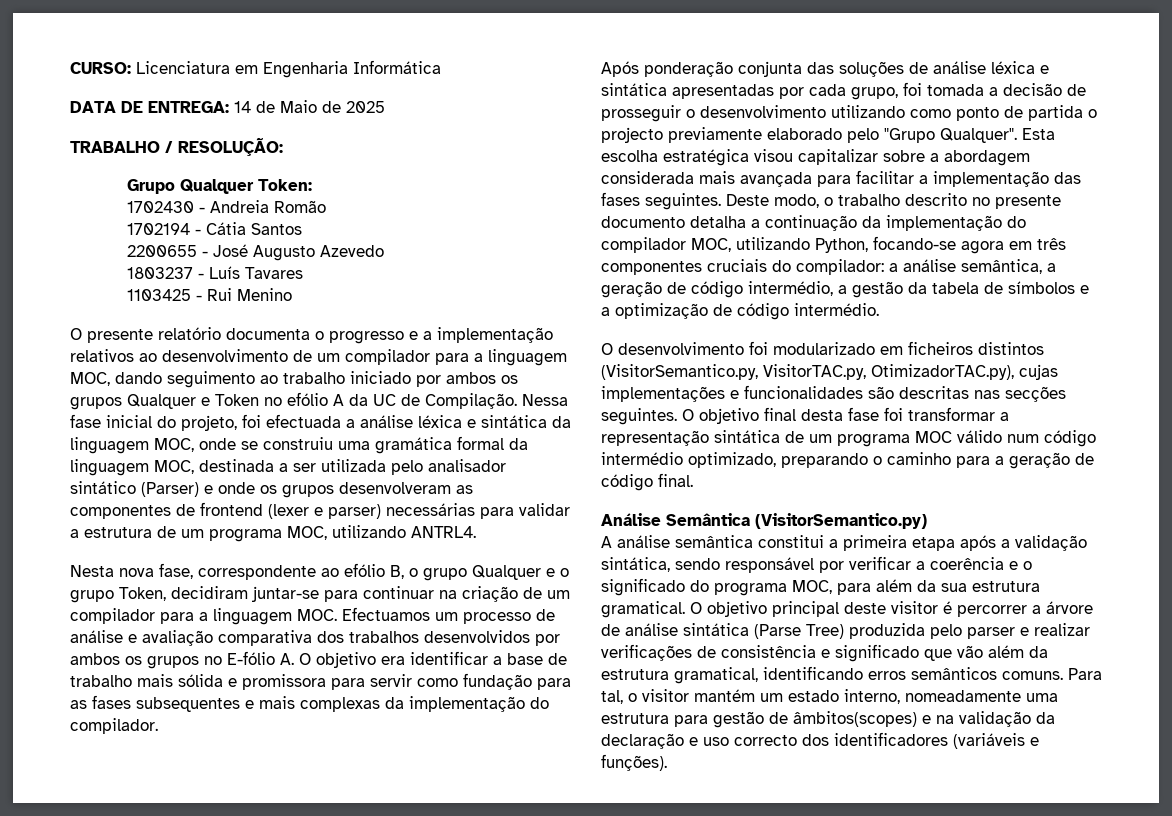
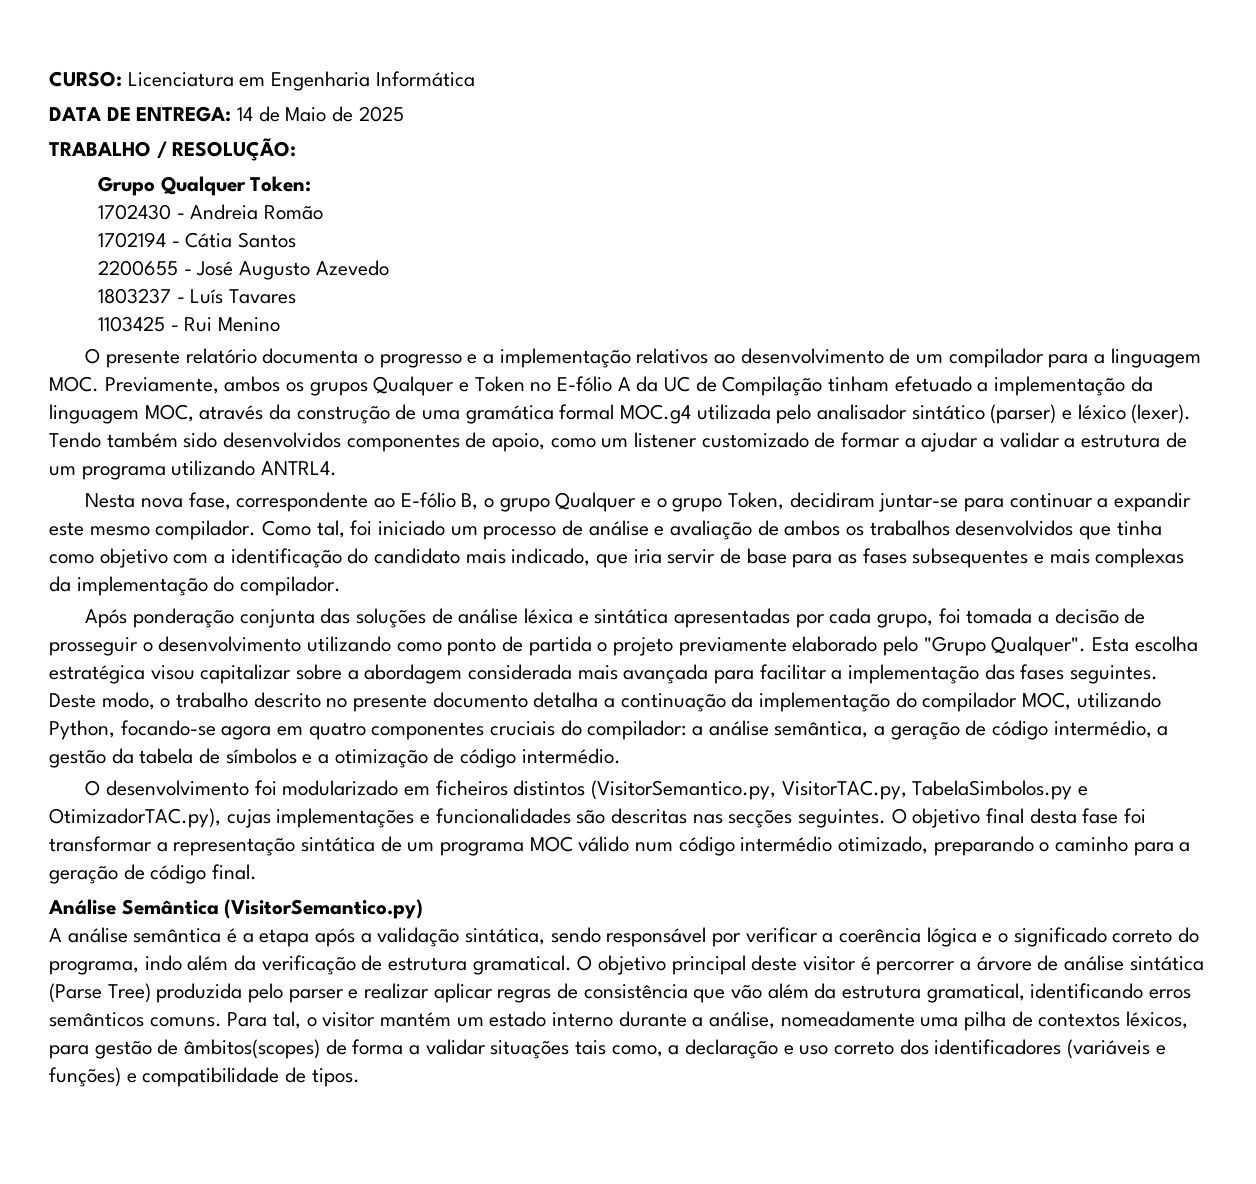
- O presente relatório documenta o progresso e a implementação relativos ao desenvolvimento de um compilador para a linguagem MOC, dando seguimento ao trabalho iniciado por ambos os grupos Qualquer e Token no efólio A da UC de Compilação. Nessa fase inicial do projeto, foi efectuada a análise léxica e sintática da linguagem MOC, onde se construiu uma gramática formal da linguagem MOC, destinada a ser utilizada pelo analisador sintático (Parser) e onde os grupos desenvolveram as componentes de frontend (lexer e parser) necessárias para validar a estrutura de um programa MOC, utilizando ANTRL4.
+ O presente relatório documenta o progresso e a implementação relativos ao desenvolvimento de um compilador para a linguagem MOC. Previamente, ambos os grupos Qualquer e Token no E-fólio A da UC de Compilação tinham efetuado a implementação da linguagem MOC, através da construção de uma gramática formal MOC.g4 utilizada pelo analisador sintático (parser) e léxico (lexer). Tendo também sido desenvolvidos componentes de apoio, como um listener customizado de formar a ajudar a validar a estrutura de um programa utilizando ANTRL4.
- Nesta nova fase, correspondente ao efólio B, o grupo Qualquer e o grupo Token, decidiram juntar-se para continuar na criação de um compilador para a linguagem MOC. Efectuamos um processo de análise e avaliação comparativa dos trabalhos desenvolvidos por ambos os grupos no E-fólio A. O objetivo era identificar a base de trabalho mais sólida e promissora para servir como fundação para as fases subsequentes e mais complexas da implementação do compilador.
+ Nesta nova fase, correspondente ao E-fólio B, o grupo Qualquer e o grupo Token, decidiram juntar-se para continuar a expandir este mesmo compilador. Como tal, foi iniciado um processo de análise e avaliação de ambos os trabalhos desenvolvidos que tinha como objetivo com a identificação do candidato mais indicado, que iria servir de base para as fases subsequentes e mais complexas da implementação do compilador.
- Após ponderação conjunta das soluções de análise léxica e sintática apresentadas por cada grupo, foi tomada a decisão de prosseguir o desenvolvimento utilizando como ponto de partida o projecto previamente elaborado pelo "Grupo Qualquer".
+ Após ponderação conjunta das soluções de análise léxica e sintática apresentadas por cada grupo, foi tomada a decisão de prosseguir o desenvolvimento utilizando como ponto de partida o projeto previamente elaborado pelo "Grupo Qualquer".
- Deste modo, o trabalho descrito no presente documento detalha a continuação da implementação do compilador MOC, utilizando Python, focando-se agora em três componentes cruciais do compilador: a análise semântica, a geração de código intermédio, a gestão da tabela de símbolos e a optimização de código intermédio.
+ Deste modo, o trabalho descrito no presente documento detalha a continuação da implementação do compilador MOC, utilizando Python, focando-se agora em quatro componentes cruciais do compilador: a análise semântica, a geração de código intermédio, a gestão da tabela de símbolos e a otimização de código intermédio.
- O desenvolvimento foi modularizado em ficheiros distintos (VisitorSemantico.py, VisitorTAC.py, OtimizadorTAC.py), cujas implementações e funcionalidades são descritas nas secções seguintes.
+ O desenvolvimento foi modularizado em ficheiros distintos (VisitorSemantico.py, VisitorTAC.py, TabelaSimbolos.py e OtimizadorTAC.py), cujas implementações e funcionalidades são descritas nas secções seguintes.
- O objetivo final desta fase foi transformar a representação sintática de um programa MOC válido num código intermédio optimizado, preparando o caminho para a geração de código final.
+ O objetivo final desta fase foi transformar a representação sintática de um programa MOC válido num código intermédio otimizado, preparando o caminho para a geração de código final.
- A análise semântica constitui a primeira etapa após a validação sintática, sendo responsável por verificar a coerência e o significado do programa MOC, para além da sua estrutura gramatical.
+ A análise semântica é a etapa após a validação sintática, sendo responsável por verificar a coerência lógica e o significado correto do programa, indo além da verificação de estrutura gramatical.
- O objetivo principal deste visitor é percorrer a árvore de análise sintática (Parse Tree) produzida pelo parser e realizar verificações de consistência e significado que vão além da estrutura gramatical, identificando erros semânticos comuns.
+ O objetivo principal deste visitor é percorrer a árvore de análise sintática (Parse Tree) produzida pelo parser e realizar aplicar regras de consistência que vão além da estrutura gramatical, identificando erros semânticos comuns.
- Para tal, o visitor mantém um estado interno, nomeadamente uma estrutura para gestão de âmbitos(scopes) e na validação da declaração e uso correcto dos identificadores (variáveis e funções).
+ Para tal, o visitor mantém um estado interno durante a análise, nomeadamente uma pilha de contextos léxicos, para gestão de âmbitos(scopes) de forma a validar situações tais como, a declaração e uso correto dos identificadores (variáveis e funções) e compatibilidade de tipos.

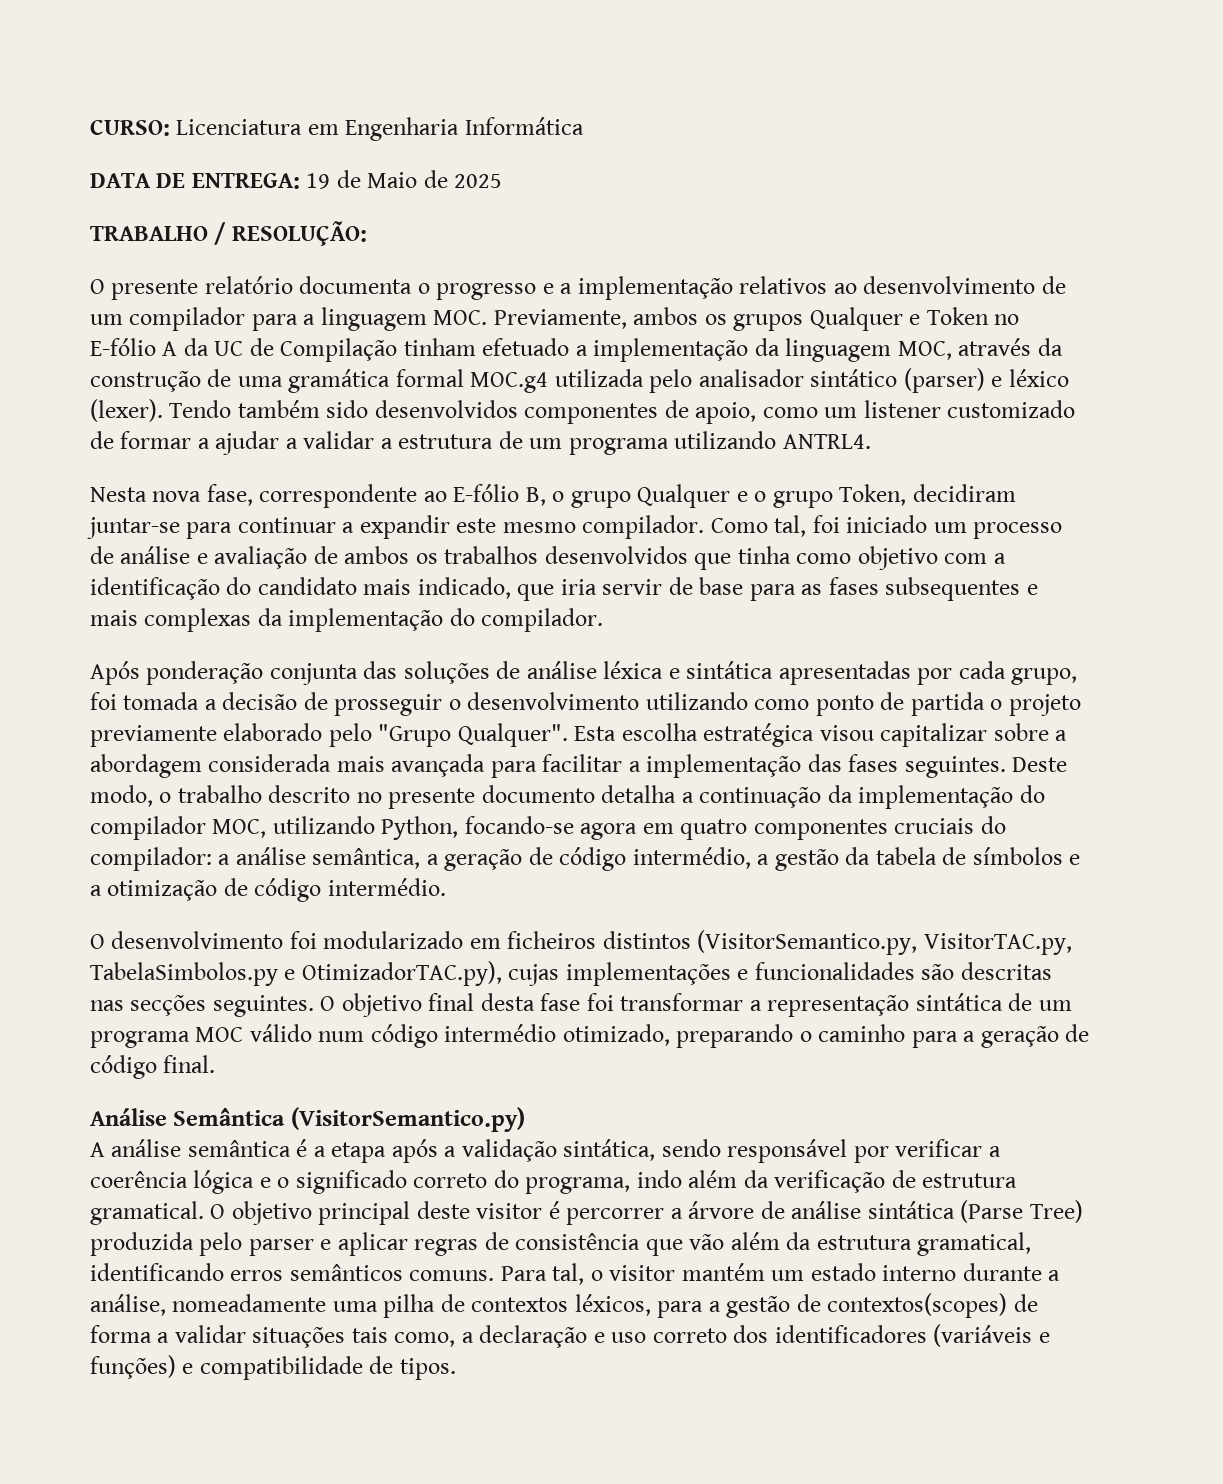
- DATA DE ENTREGA: 14 de Maio de 2025
+ DATA DE ENTREGA: 19 de Maio de 2025
- Grupo Qualquer Token:
- 1702430 - Andreia Romão
- 1702194 - Cátia Santos
- 2200655 - José Augusto Azevedo
- 1803237 - Luís Tavares
- 1103425 - Rui Menino
- O objetivo principal deste visitor é percorrer a árvore de análise sintática (Parse Tree) produzida pelo parser e realizar aplicar regras de consistência que vão além da estrutura gramatical, identificando erros semânticos comuns.
+ O objetivo principal deste visitor é percorrer a árvore de análise sintática (Parse Tree) produzida pelo parser e aplicar regras de consistência que vão além da estrutura gramatical, identificando erros semânticos comuns.
- Para tal, o visitor mantém um estado interno durante a análise, nomeadamente uma pilha de contextos léxicos, para gestão de âmbitos(scopes) de forma a validar situações tais como, a declaração e uso correto dos identificadores (variáveis e funções) e compatibilidade de tipos.
+ Para tal, o visitor mantém um estado interno durante a análise, nomeadamente uma pilha de contextos léxicos, para a gestão de contextos(scopes) de forma a validar situações tais como, a declaração e uso correto dos identificadores (variáveis e funções) e compatibilidade de tipos.

